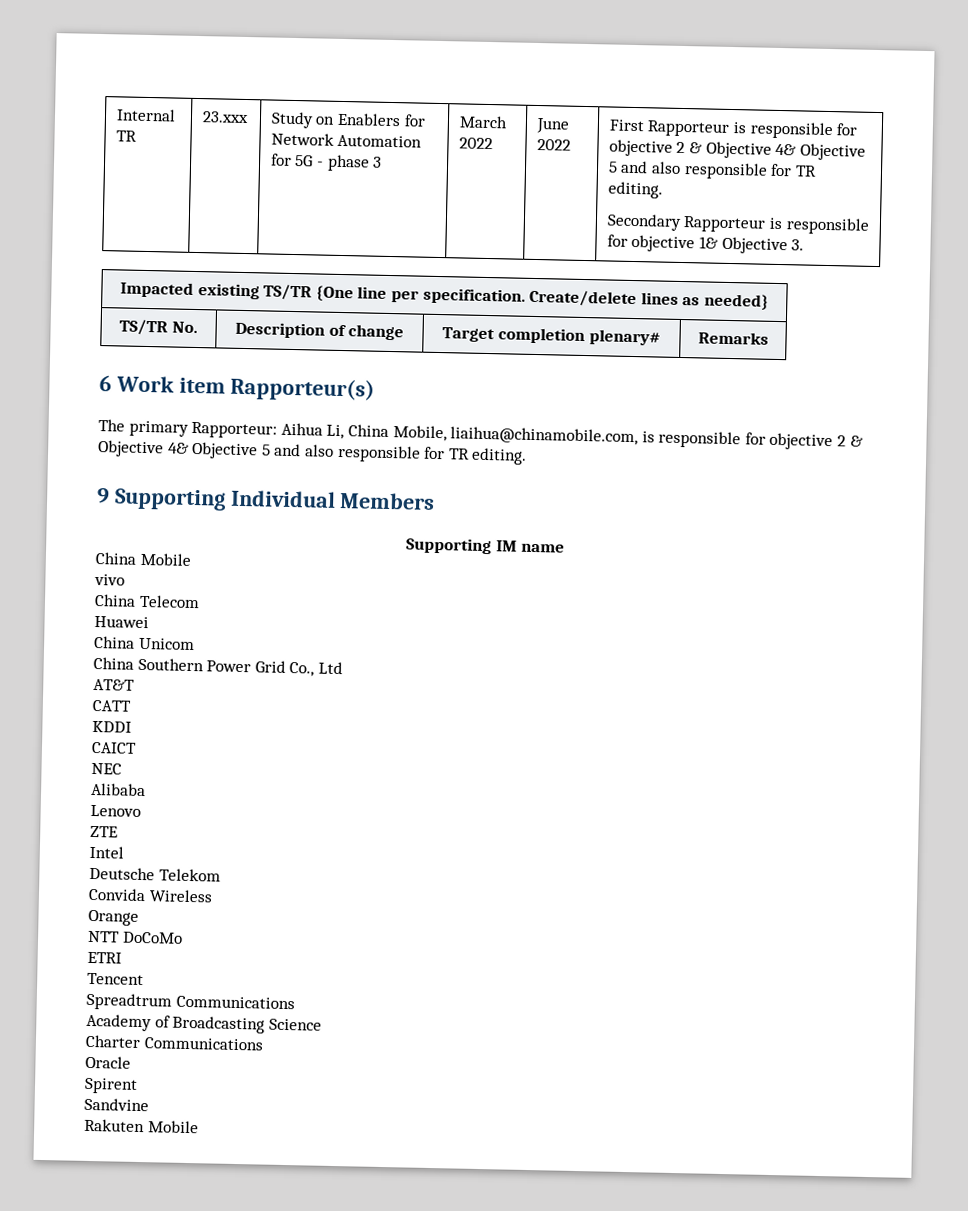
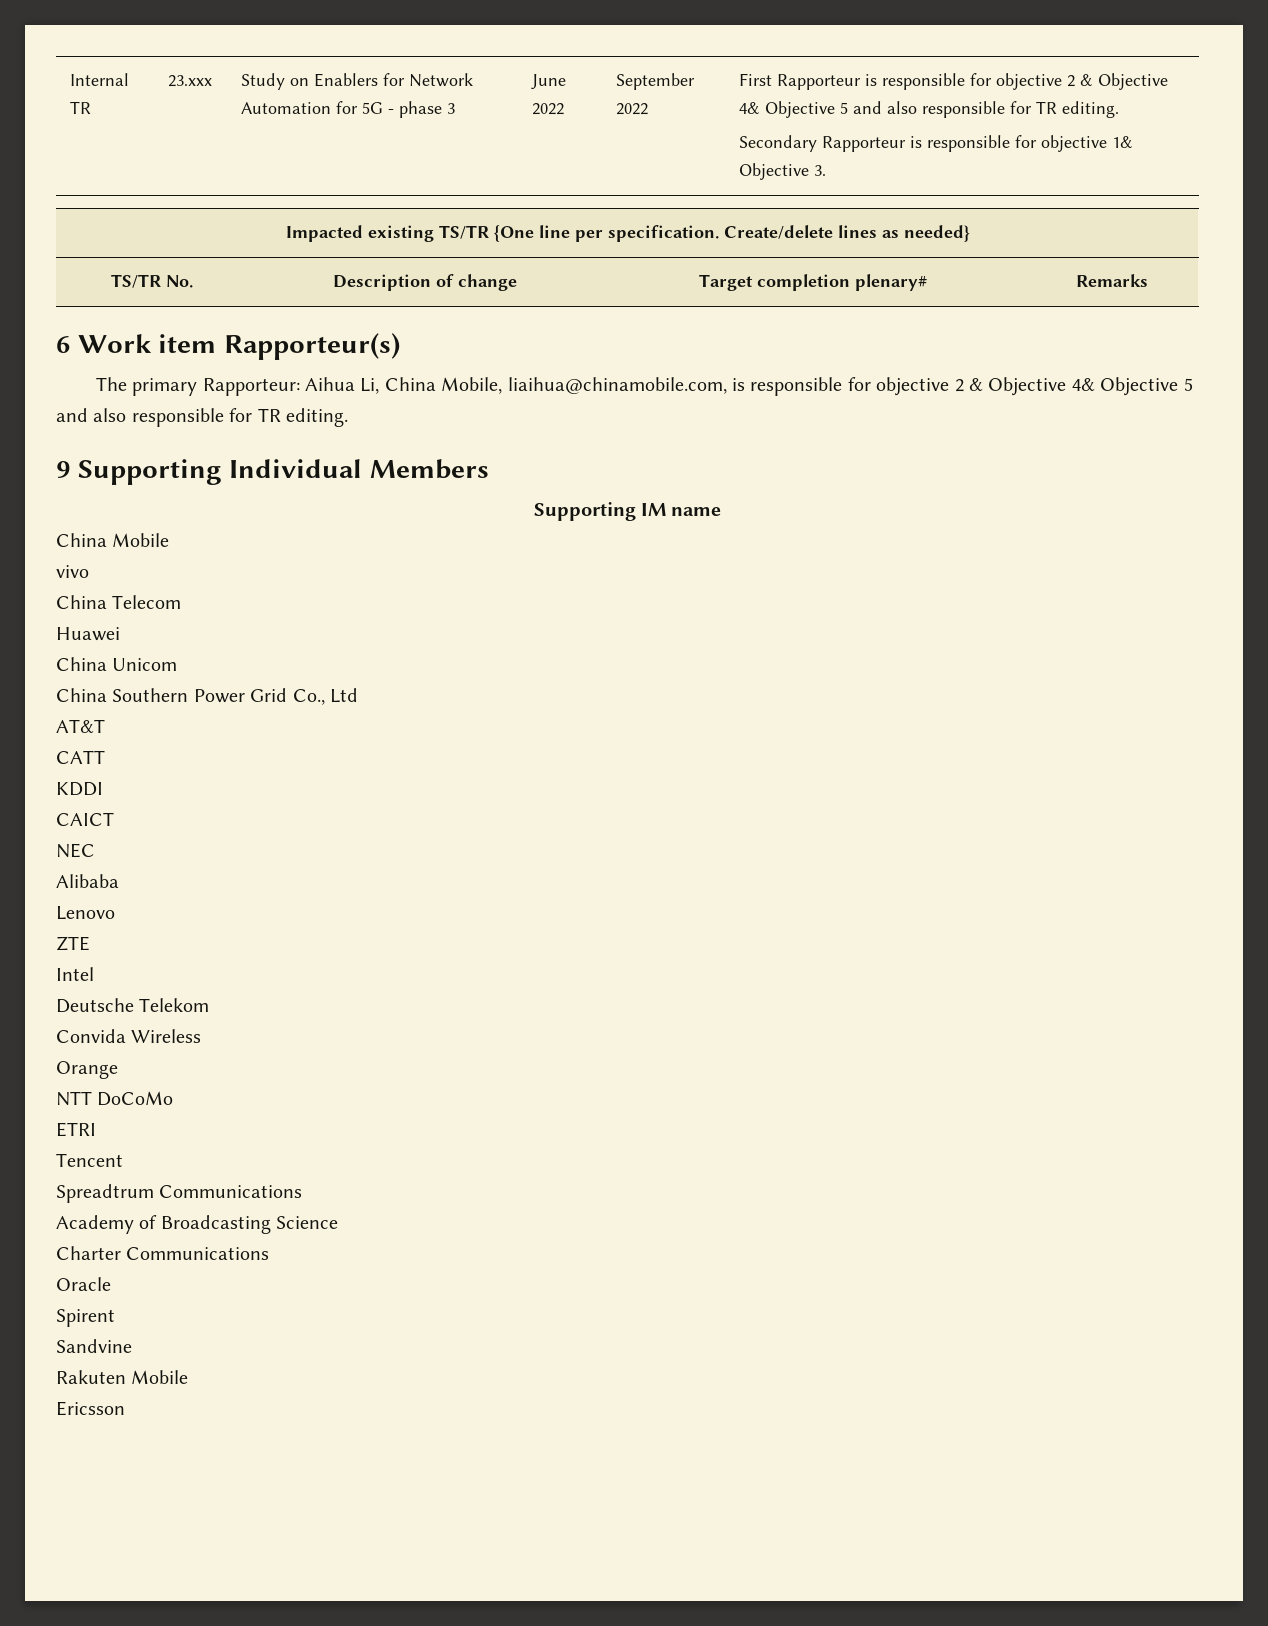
- March 2022 | June 2022
+ June 2022 | September 2022
+ Ericsson

